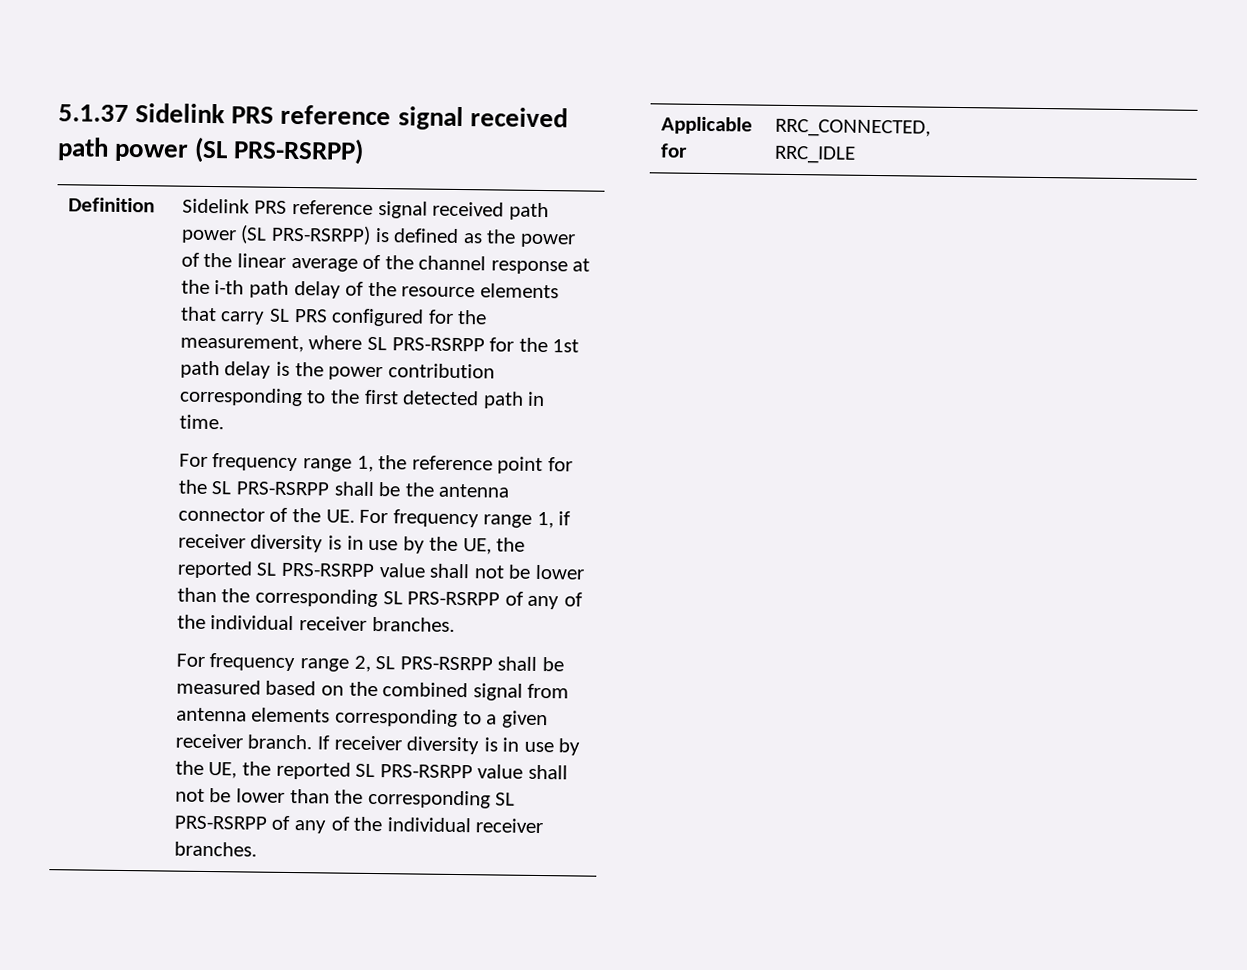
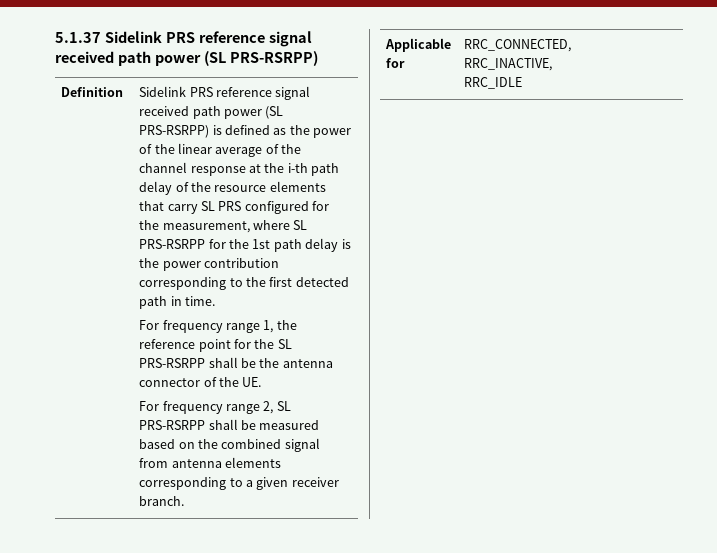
- For frequency range 1, the reference point for the SL PRS-RSRPP shall be the antenna connector of the UE. For frequency range 1, if receiver diversity is in use by the UE, the reported SL PRS-RSRPP value shall not be lower than the corresponding SL PRS-RSRPP of any of the individual receiver branches.
+ For frequency range 1, the reference point for the SL PRS-RSRPP shall be the antenna connector of the UE.
- If receiver diversity is in use by the UE, the reported SL PRS-RSRPP value shall not be lower than the corresponding SL PRS-RSRPP of any of the individual receiver branches.
  Applicable for | RRC_CONNECTED,
+ RRC_INACTIVE,

